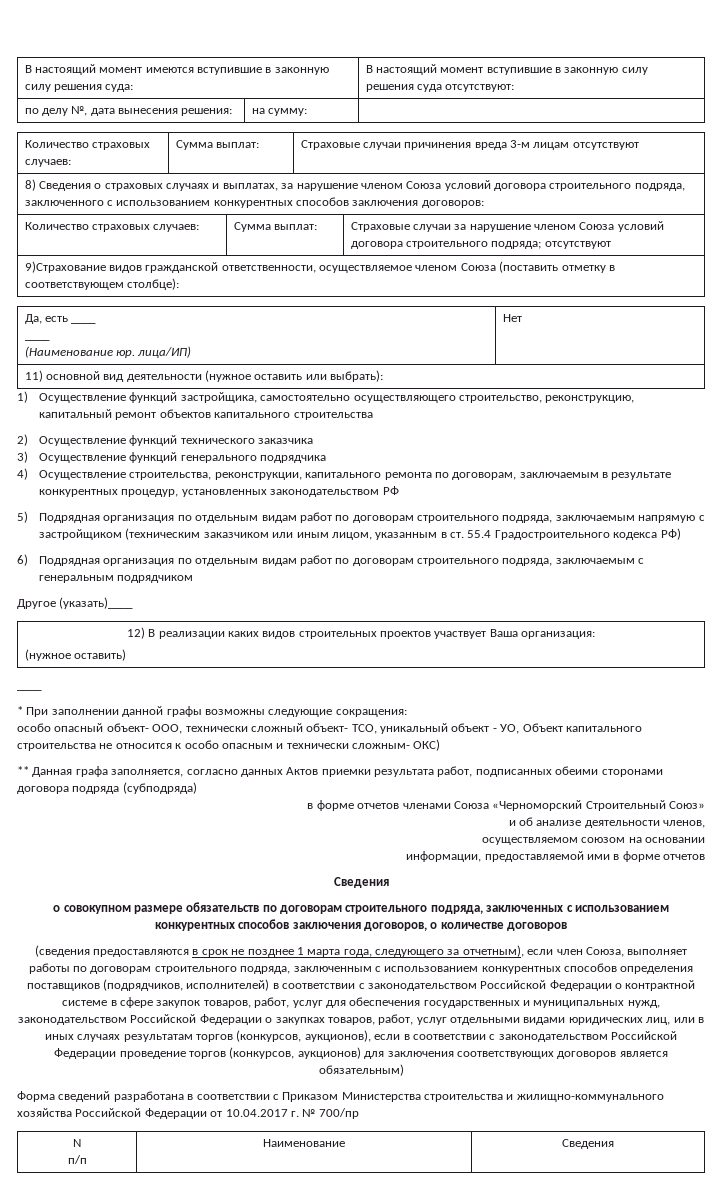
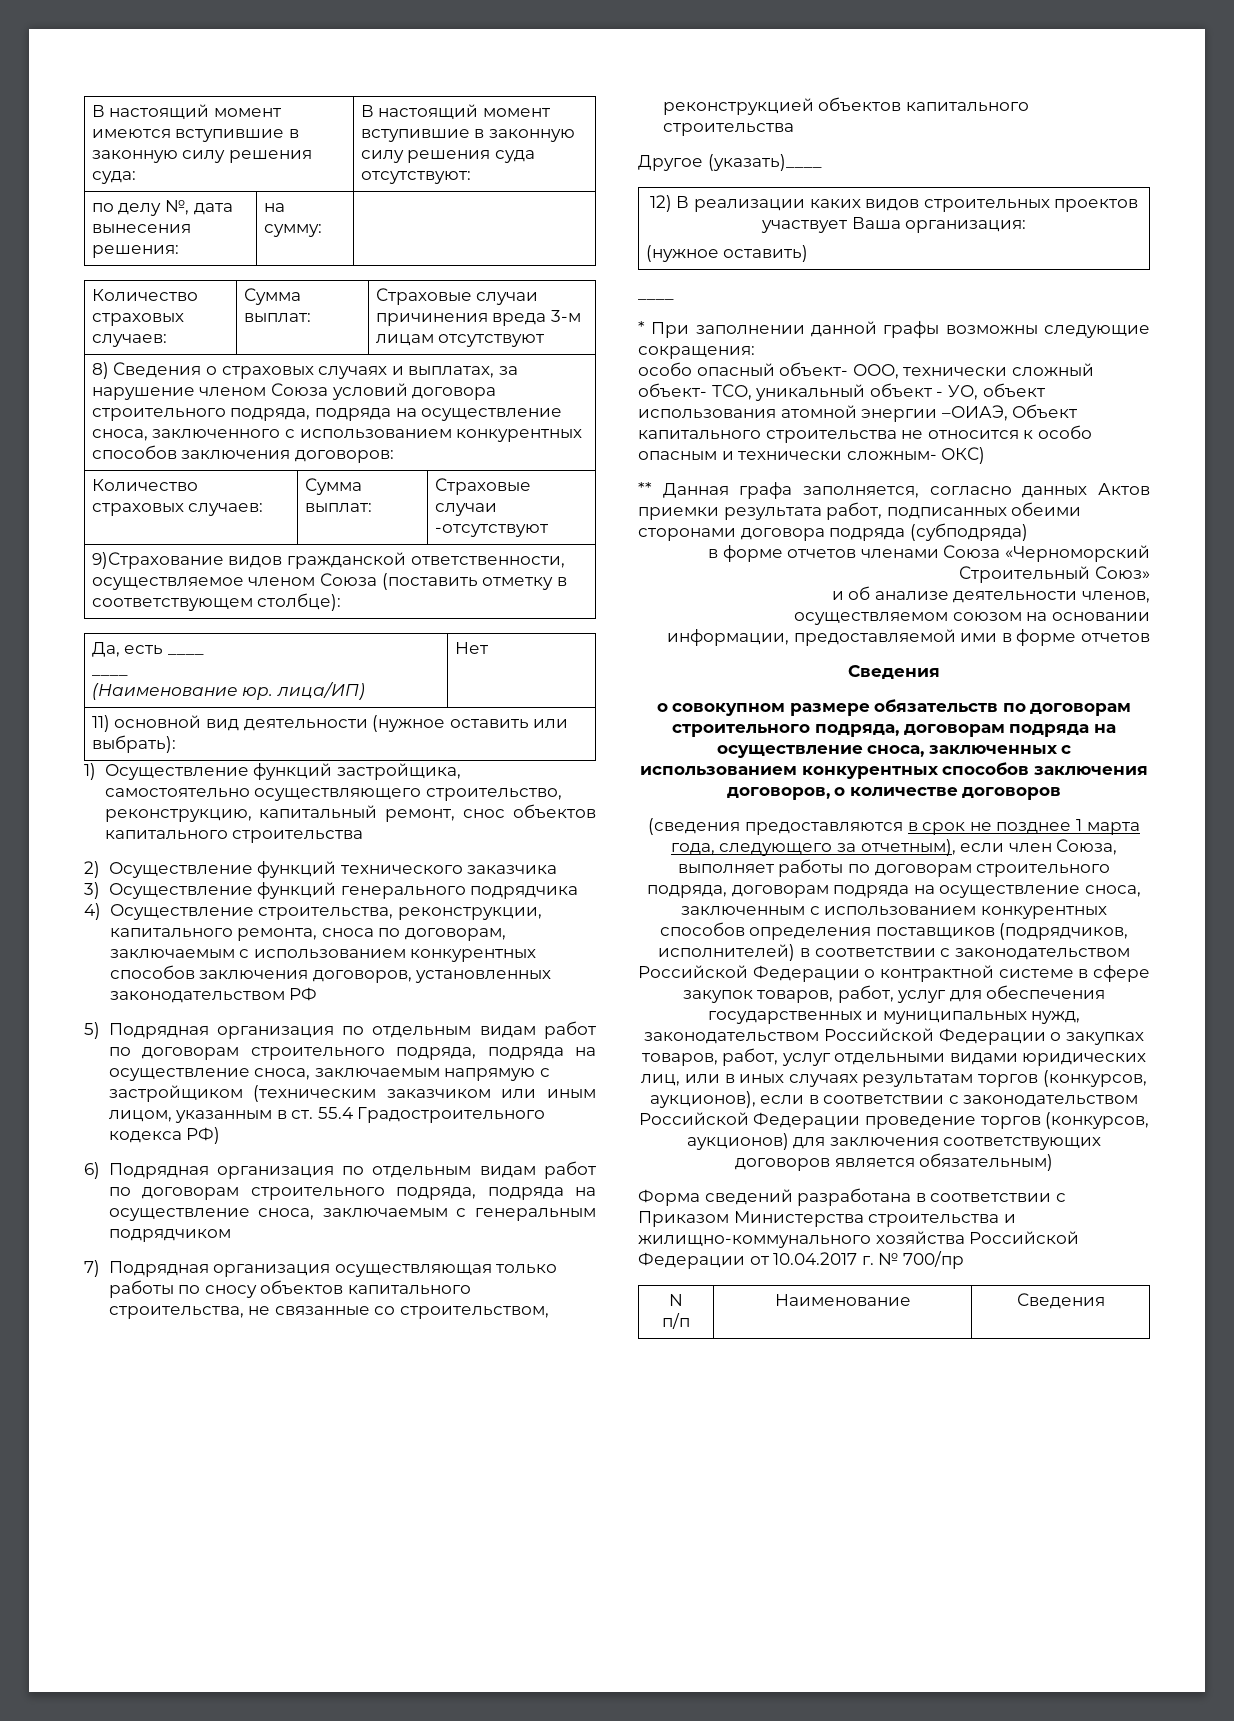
- 8) Сведения о страховых случаях и выплатах, за нарушение членом Союза условий договора строительного подряда, заключенного с использованием конкурентных способов заключения договоров:
+ 8) Сведения о страховых случаях и выплатах, за нарушение членом Союза условий договора строительного подряда, подряда на осуществление сноса, заключенного с использованием конкурентных способов заключения договоров:
- Количество страховых случаев: | Сумма выплат: | Страховые случаи за нарушение членом Союза условий договора строительного подряда; отсутствуют
+ Количество страховых случаев: | Сумма выплат: | Страховые случаи -отсутствуют
- 1) Осуществление функций застройщика, самостоятельно осуществляющего строительство, реконструкцию, капитальный ремонт объектов капитального строительства
+ 1) Осуществление функций застройщика, самостоятельно осуществляющего строительство, реконструкцию, капитальный ремонт, снос объектов капитального строительства
- 4) Осуществление строительства, реконструкции, капитального ремонта по договорам, заключаемым в результате конкурентных процедур, установленных законодательством РФ
+ 4) Осуществление строительства, реконструкции, капитального ремонта, сноса по договорам, заключаемым с использованием конкурентных способов заключения договоров, установленных законодательством РФ
- 5) Подрядная организация по отдельным видам работ по договорам строительного подряда, заключаемым напрямую с застройщиком (техническим заказчиком или иным лицом, указанным в ст. 55.4 Градостроительного кодекса РФ)
+ 5) Подрядная организация по отдельным видам работ по договорам строительного подряда, подряда на осуществление сноса, заключаемым напрямую с застройщиком (техническим заказчиком или иным лицом, указанным в ст. 55.4 Градостроительного кодекса РФ)
- 6) Подрядная организация по отдельным видам работ по договорам строительного подряда, заключаемым с генеральным подрядчиком
+ 6) Подрядная организация по отдельным видам работ по договорам строительного подряда, подряда на осуществление сноса, заключаемым с генеральным подрядчиком
+ 7) Подрядная организация осуществляющая только работы по сносу объектов капитального строительства, не связанные со строительством, реконструкцией объектов капитального строительства
- особо опасный объект- ООО, технически сложный объект- ТСО, уникальный объект - УО, Объект капитального строительства не относится к особо опасным и технически сложным- ОКС)
+ особо опасный объект- ООО, технически сложный объект- ТСО, уникальный объект - УО, объект использования атомной энергии –ОИАЭ, Объект капитального строительства не относится к особо опасным и технически сложным- ОКС)
- о совокупном размере обязательств по договорам строительного подряда, заключенных с использованием конкурентных способов заключения договоров, о количестве договоров
+ о совокупном размере обязательств по договорам строительного подряда, договорам подряда на осуществление сноса, заключенных с использованием конкурентных способов заключения договоров, о количестве договоров
- (сведения предоставляются в срок не позднее 1 марта года, следующего за отчетным), если член Союза, выполняет работы по договорам строительного подряда, заключенным с использованием конкурентных способов определения поставщиков (подрядчиков, исполнителей) в соответствии с законодательством Российской Федерации о контрактной системе в сфере закупок товаров, работ, услуг для обеспечения государственных и муниципальных нужд, законодательством Российской Федерации о закупках товаров, работ, услуг отдельными видами юридических лиц, или в иных случаях результатам торгов (конкурсов, аукционов), если в соответствии с законодательством Российской Федерации проведение торгов (конкурсов, аукционов) для заключения соответствующих договоров является обязательным)
+ (сведения предоставляются в срок не позднее 1 марта года, следующего за отчетным), если член Союза, выполняет работы по договорам строительного подряда, договорам подряда на осуществление сноса, заключенным с использованием конкурентных способов определения поставщиков (подрядчиков, исполнителей) в соответствии с законодательством Российской Федерации о контрактной системе в сфере закупок товаров, работ, услуг для обеспечения государственных и муниципальных нужд, законодательством Российской Федерации о закупках товаров, работ, услуг отдельными видами юридических лиц, или в иных случаях результатам торгов (конкурсов, аукционов), если в соответствии с законодательством Российской Федерации проведение торгов (конкурсов, аукционов) для заключения соответствующих договоров является обязательным)

